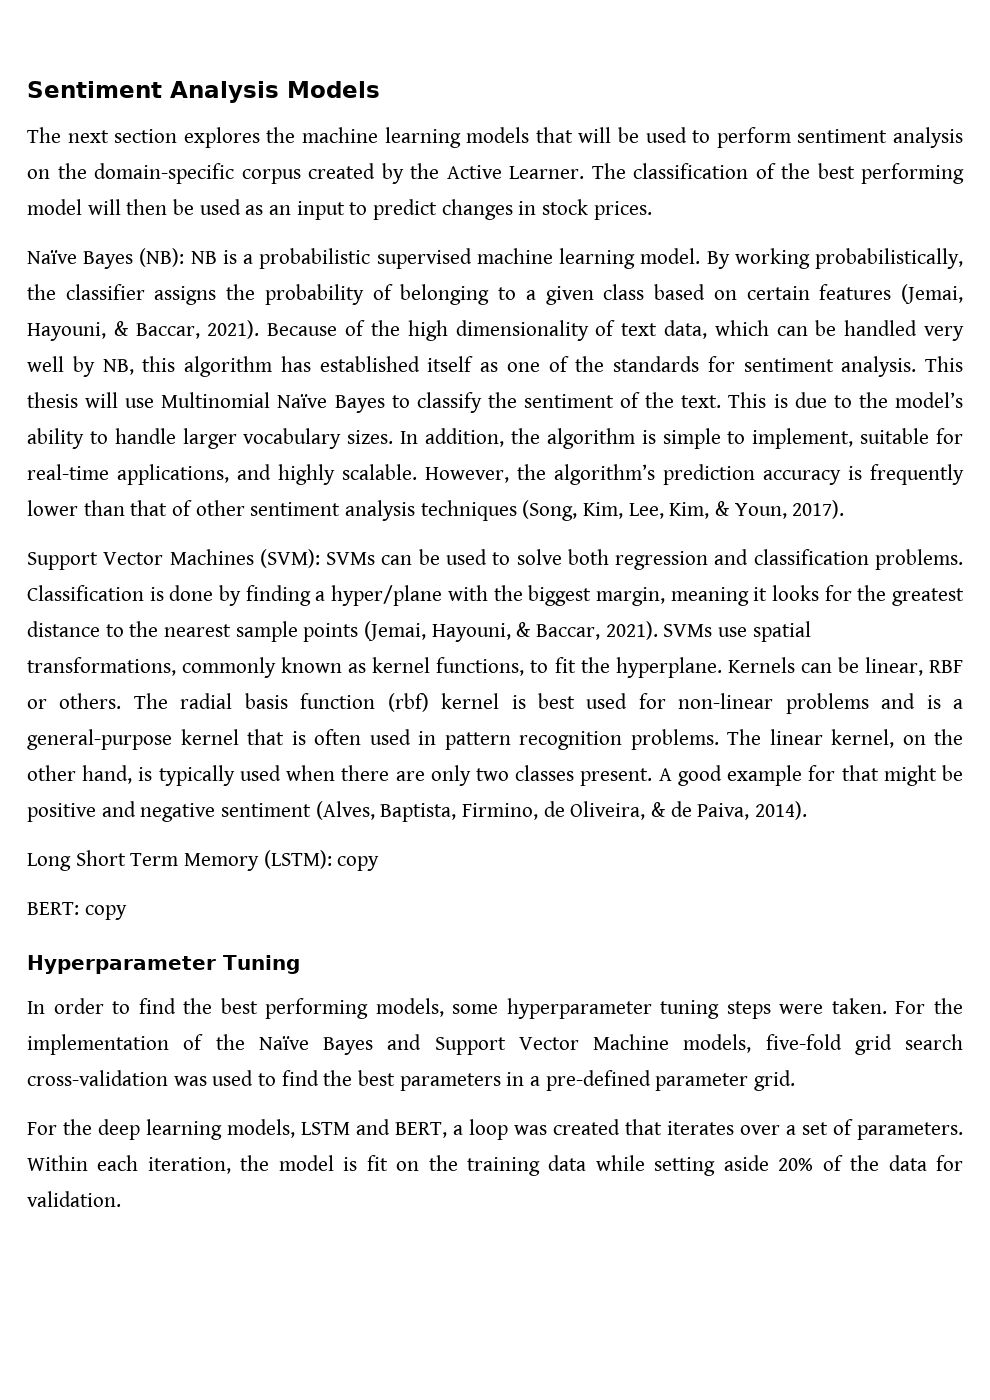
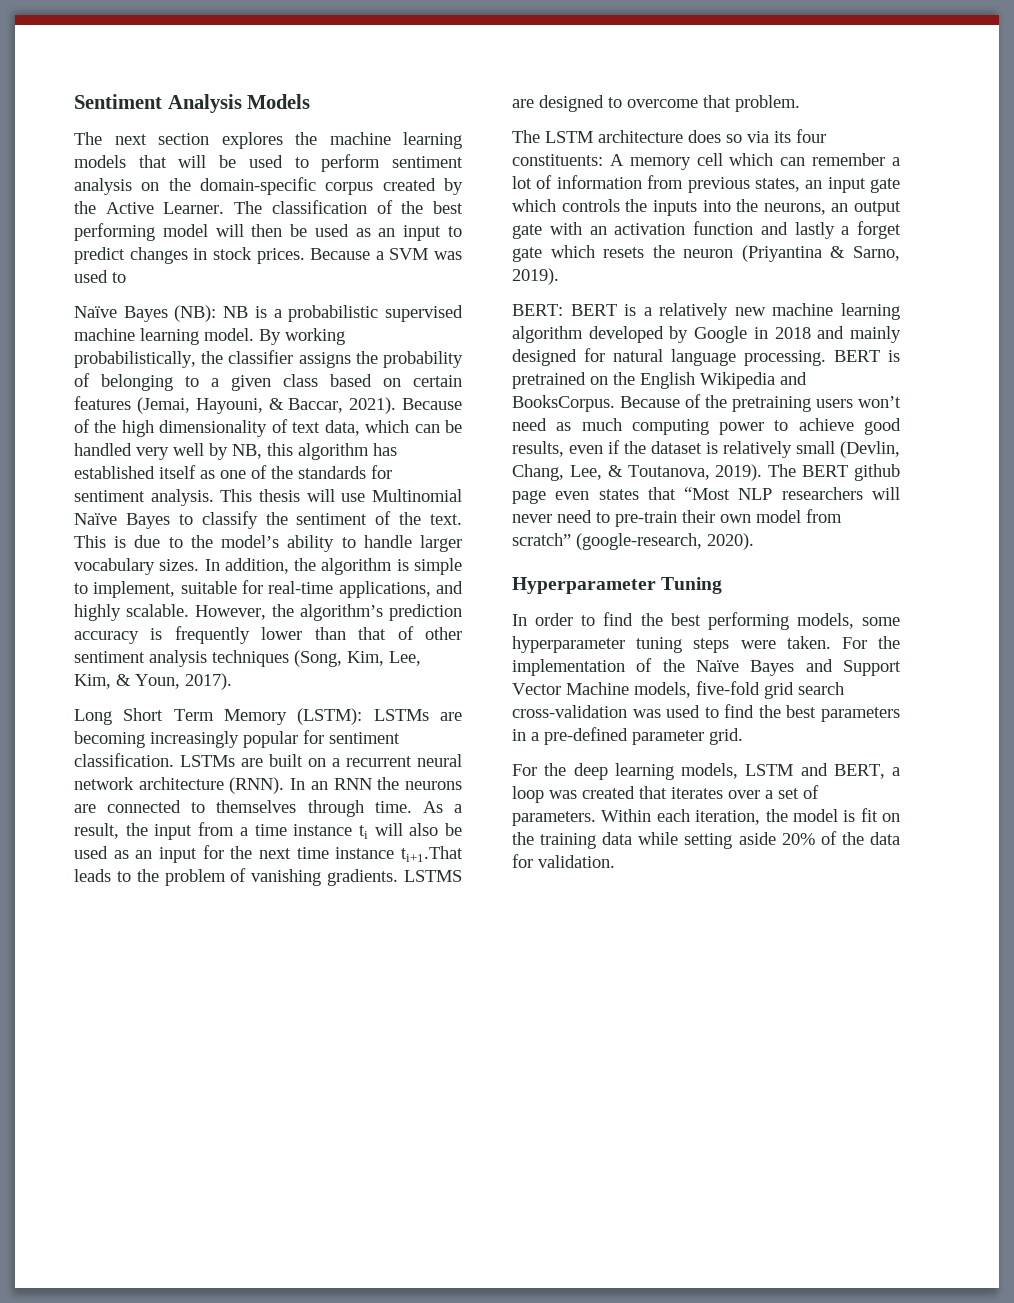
+ Because a SVM was used to
- Support Vector Machines (SVM): SVMs can be used to solve both regression and classification problems. Classification is done by finding a hyper/plane with the biggest margin, meaning it looks for the greatest distance to the nearest sample points (Jemai, Hayouni, & Baccar, 2021). SVMs use spatial transformations, commonly known as kernel functions, to fit the hyperplane. Kernels can be linear, RBF or others. The radial basis function (rbf) kernel is best used for non-linear problems and is a general-purpose kernel that is often used in pattern recognition problems. The linear kernel, on the other hand, is typically used when there are only two classes present. A good example for that might be positive and negative sentiment (Alves, Baptista, Firmino, de Oliveira, & de Paiva, 2014).
- Long Short Term Memory (LSTM): copy
- BERT: copy
+ Long Short Term Memory (LSTM): LSTMs are becoming increasingly popular for sentiment classification. LSTMs are built on a recurrent neural network architecture (RNN). In an RNN the neurons are connected to themselves through time. As a result, the input from a time instance ti will also be used as an input for the next time instance ti+1.That leads to the problem of vanishing gradients. LSTMS are designed to overcome that problem.
+ The LSTM architecture does so via its four constituents: A memory cell which can remember a lot of information from previous states, an input gate which controls the inputs into the neurons, an output gate with an activation function and lastly a forget gate which resets the neuron (Priyantina & Sarno, 2019).
+ BERT: BERT is a relatively new machine learning algorithm developed by Google in 2018 and mainly designed for natural language processing. BERT is pretrained on the English Wikipedia and BooksCorpus. Because of the pretraining users won’t need as much computing power to achieve good results, even if the dataset is relatively small (Devlin, Chang, Lee, & Toutanova, 2019). The BERT github page even states that “Most NLP researchers will never need to pre-train their own model from scratch” (google-research, 2020).

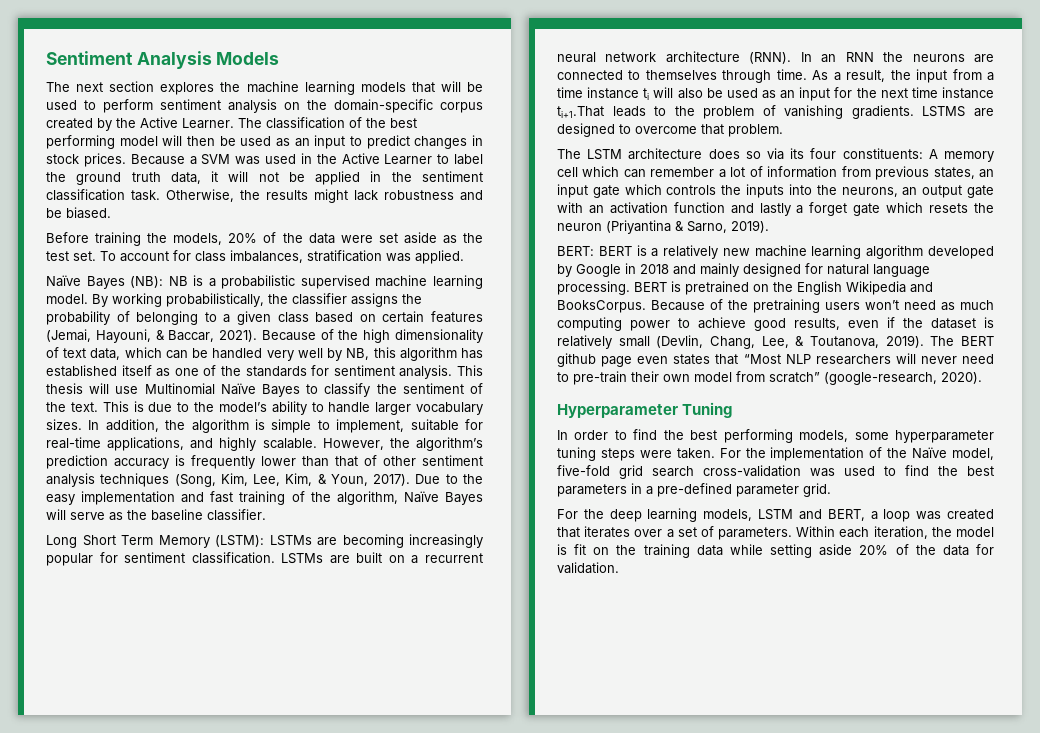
- Because a SVM was used to
+ Because a SVM was used in the Active Learner to label the ground truth data, it will not be applied in the sentiment classification task. Otherwise, the results might lack robustness and be biased.
+ Before training the models, 20% of the data were set aside as the test set. To account for class imbalances, stratification was applied.
+ Due to the easy implementation and fast training of the algorithm, Naïve Bayes will serve as the baseline classifier.
- For the implementation of the Naïve Bayes and Support Vector Machine models, five-fold grid search cross-validation was used to find the best parameters in a pre-defined parameter grid.
+ For the implementation of the Naïve model, five-fold grid search cross-validation was used to find the best parameters in a pre-defined parameter grid.

